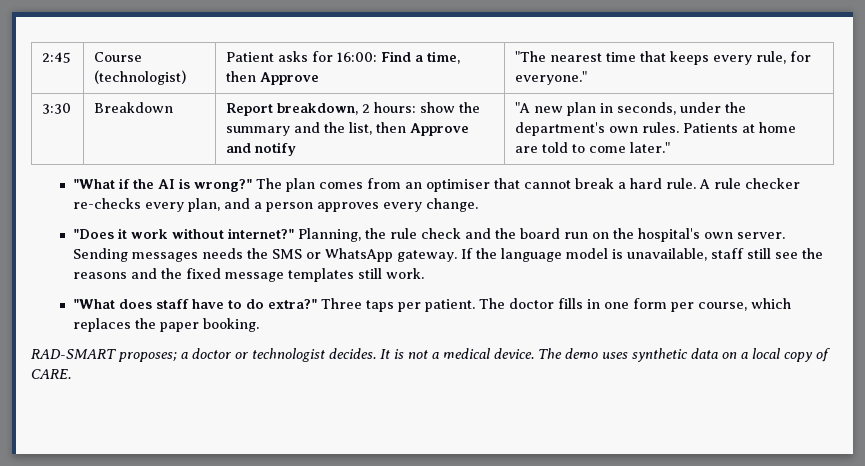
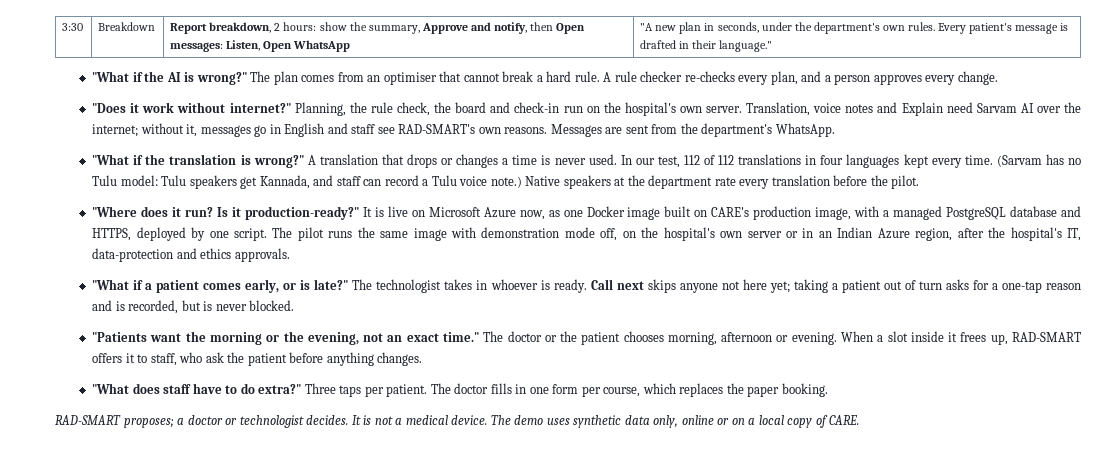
- 2:45 | Course (technologist) | Patient asks for 16:00: Find a time, then Approve | "The nearest time that keeps every rule, for everyone."
- 3:30 | Breakdown | Report breakdown, 2 hours: show the summary and the list, then Approve and notify | "A new plan in seconds, under the department's own rules. Patients at home are told to come later."
+ 3:30 | Breakdown | Report breakdown, 2 hours: show the summary, Approve and notify, then Open messages: Listen, Open WhatsApp | "A new plan in seconds, under the department's own rules. Every patient's message is drafted in their language."
- Planning, the rule check and the board run on the hospital's own server.
+ Planning, the rule check, the board and check-in run on the hospital's own server.
- Sending messages needs the SMS or WhatsApp gateway. If the language model is unavailable, staff still see the reasons and the fixed message templates still work.
+ Translation, voice notes and Explain need Sarvam AI over the internet; without it, messages go in English and staff see RAD-SMART's own reasons. Messages are sent from the department's WhatsApp.
+ "What if the translation is wrong?" A translation that drops or changes a time is never used. In our test, 112 of 112 translations in four languages kept every time. (Sarvam has no Tulu model: Tulu speakers get Kannada, and staff can record a Tulu voice note.) Native speakers at the department rate every translation before the pilot.
+ "Where does it run? Is it production-ready?" It is live on Microsoft Azure now, as one Docker image built on CARE's production image, with a managed PostgreSQL database and HTTPS, deployed by one script. The pilot runs the same image with demonstration mode off, on the hospital's own server or in an Indian Azure region, after the hospital's IT, data-protection and ethics approvals.
+ "What if a patient comes early, or is late?" The technologist takes in whoever is ready. Call next skips anyone not here yet; taking a patient out of turn asks for a one-tap reason and is recorded, but is never blocked.
+ "Patients want the morning or the evening, not an exact time." The doctor or the patient chooses morning, afternoon or evening. When a slot inside it frees up, RAD-SMART offers it to staff, who ask the patient before anything changes.
- The demo uses synthetic data on a local copy of CARE.
+ The demo uses synthetic data only, online or on a local copy of CARE.

